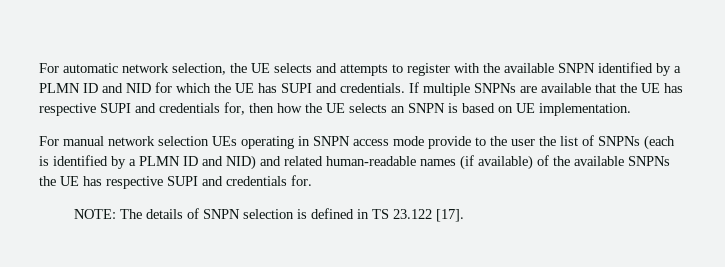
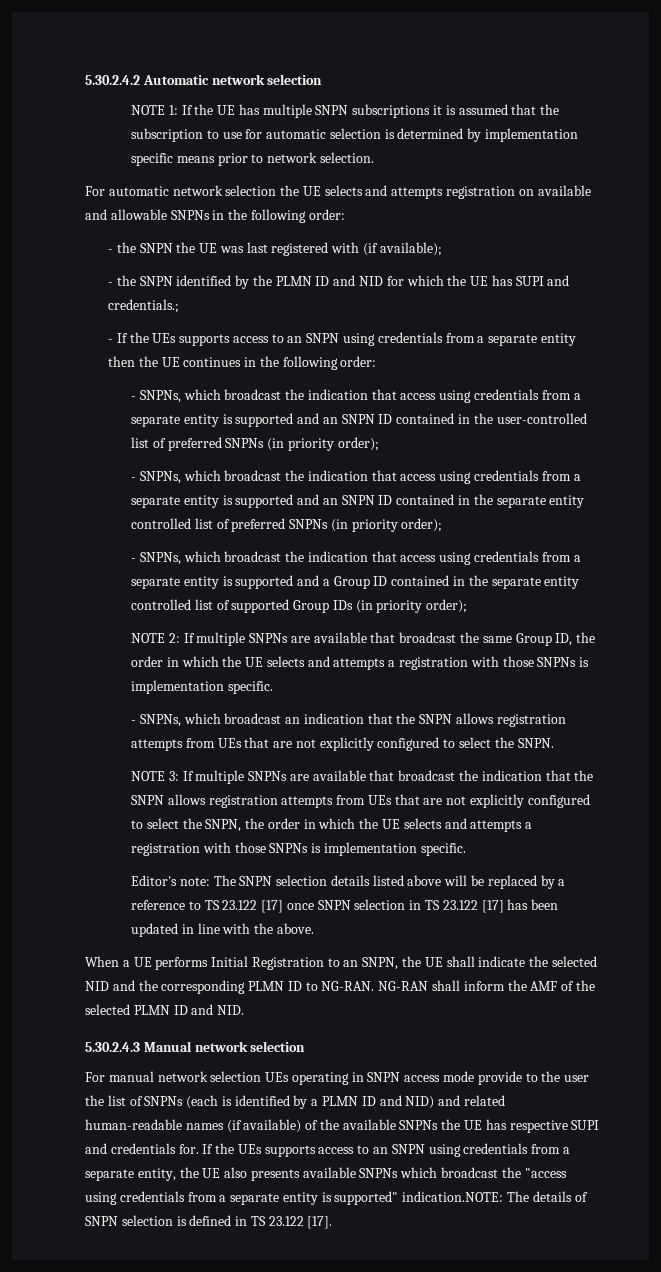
+ 5.30.2.4.2 Automatic network selection
+ NOTE 1: If the UE has multiple SNPN subscriptions it is assumed that the subscription to use for automatic selection is determined by implementation specific means prior to network selection.
- For automatic network selection, the UE selects and attempts to register with the available SNPN identified by a PLMN ID and NID for which the UE has SUPI and credentials. If multiple SNPNs are available that the UE has respective SUPI and credentials for, then how the UE selects an SNPN is based on UE implementation.
+ For automatic network selection the UE selects and attempts registration on available and allowable SNPNs in the following order:
+ - the SNPN the UE was last registered with (if available);
+ - the SNPN identified by the PLMN ID and NID for which the UE has SUPI and credentials.;
+ - If the UEs supports access to an SNPN using credentials from a separate entity then the UE continues in the following order:
+ - SNPNs, which broadcast the indication that access using credentials from a separate entity is supported and an SNPN ID contained in the user-controlled list of preferred SNPNs (in priority order);
+ - SNPNs, which broadcast the indication that access using credentials from a separate entity is supported and an SNPN ID contained in the separate entity controlled list of preferred SNPNs (in priority order);
+ - SNPNs, which broadcast the indication that access using credentials from a separate entity is supported and a Group ID contained in the separate entity controlled list of supported Group IDs (in priority order);
+ NOTE 2: If multiple SNPNs are available that broadcast the same Group ID, the order in which the UE selects and attempts a registration with those SNPNs is implementation specific.
+ - SNPNs, which broadcast an indication that the SNPN allows registration attempts from UEs that are not explicitly configured to select the SNPN.
+ NOTE 3: If multiple SNPNs are available that broadcast the indication that the SNPN allows registration attempts from UEs that are not explicitly configured to select the SNPN, the order in which the UE selects and attempts a registration with those SNPNs is implementation specific.
+ Editor's note: The SNPN selection details listed above will be replaced by a reference to TS 23.122 [17] once SNPN selection in TS 23.122 [17] has been updated in line with the above.
+ When a UE performs Initial Registration to an SNPN, the UE shall indicate the selected NID and the corresponding PLMN ID to NG-RAN. NG-RAN shall inform the AMF of the selected PLMN ID and NID.
+ 5.30.2.4.3 Manual network selection
- For manual network selection UEs operating in SNPN access mode provide to the user the list of SNPNs (each is identified by a PLMN ID and NID) and related human-readable names (if available) of the available SNPNs the UE has respective SUPI and credentials for.
- NOTE: The details of SNPN selection is defined in TS 23.122 [17].
+ For manual network selection UEs operating in SNPN access mode provide to the user the list of SNPNs (each is identified by a PLMN ID and NID) and related human-readable names (if available) of the available SNPNs the UE has respective SUPI and credentials for. If the UEs supports access to an SNPN using credentials from a separate entity, the UE also presents available SNPNs which broadcast the "access using credentials from a separate entity is supported" indication.NOTE: The details of SNPN selection is defined in TS 23.122 [17].

